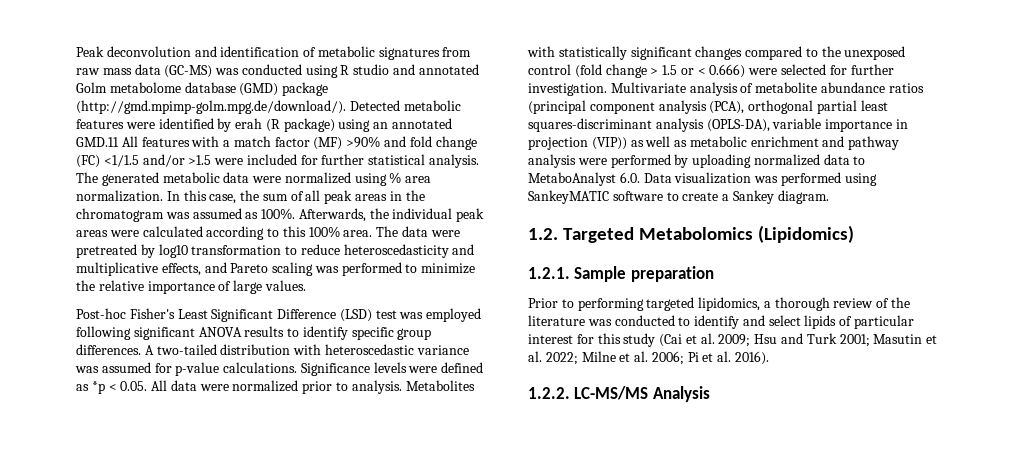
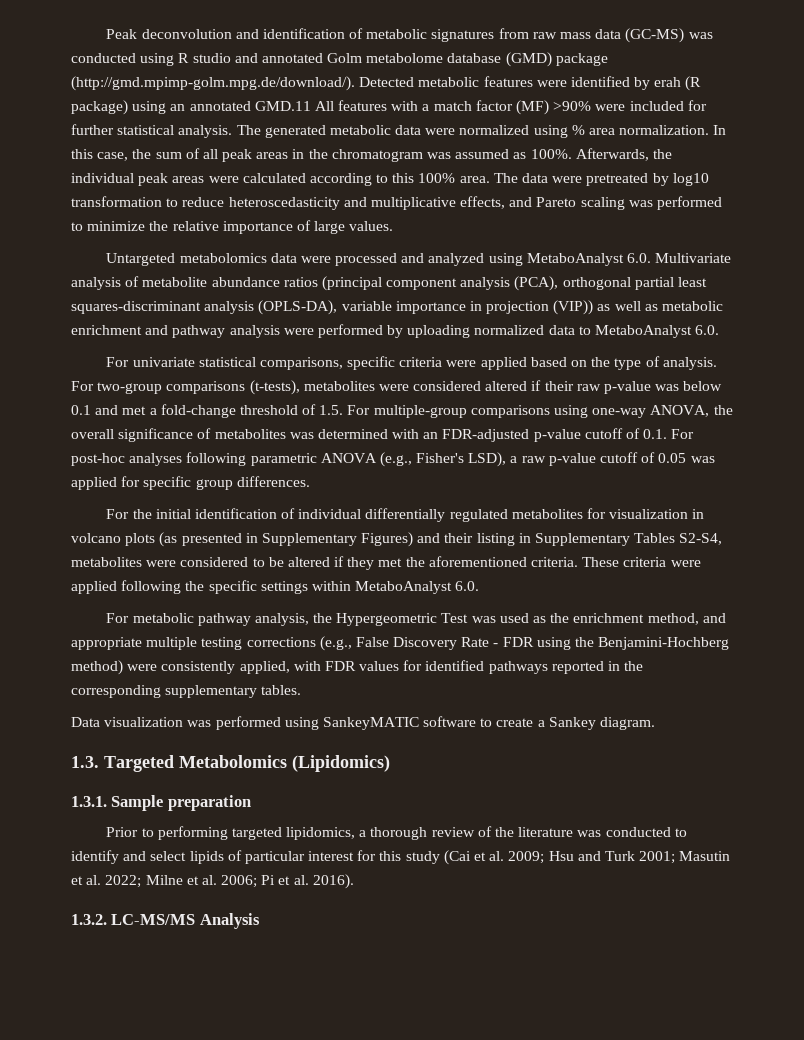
- Peak deconvolution and identification of metabolic signatures from raw mass data (GC-MS) was conducted using R studio and annotated Golm metabolome database (GMD) package (http://gmd.mpimp-golm.mpg.de/download/). Detected metabolic features were identified by erah (R package) using an annotated GMD.11 All features with a match factor (MF) >90% and fold change (FC) <1/1.5 and/or >1.5 were included for further statistical analysis.
+ Peak deconvolution and identification of metabolic signatures from raw mass data (GC-MS) was conducted using R studio and annotated Golm metabolome database (GMD) package (http://gmd.mpimp-golm.mpg.de/download/). Detected metabolic features were identified by erah (R package) using an annotated GMD.11 All features with a match factor (MF) >90% were included for further statistical analysis.
- Post-hoc Fisher's Least Significant Difference (LSD) test was employed following significant ANOVA results to identify specific group differences. A two-tailed distribution with heteroscedastic variance was assumed for p-value calculations. Significance levels were defined as *p < 0.05. All data were normalized prior to analysis. Metabolites with statistically significant changes compared to the unexposed control (fold change > 1.5 or < 0.666) were selected for further investigation. Multivariate analysis of metabolite abundance ratios (principal component analysis (PCA), orthogonal partial least squares-discriminant analysis (OPLS-DA), variable importance in projection (VIP)) as well as metabolic enrichment and pathway analysis were performed by uploading normalized data to MetaboAnalyst 6.0. Data visualization was performed using SankeyMATIC software to create a Sankey diagram.
+ Untargeted metabolomics data were processed and analyzed using MetaboAnalyst 6.0. Multivariate analysis of metabolite abundance ratios (principal component analysis (PCA), orthogonal partial least squares-discriminant analysis (OPLS-DA), variable importance in projection (VIP)) as well as metabolic enrichment and pathway analysis were performed by uploading normalized data to MetaboAnalyst 6.0.
+ For univariate statistical comparisons, specific criteria were applied based on the type of analysis. For two-group comparisons (t-tests), metabolites were considered altered if their raw p-value was below 0.1 and met a fold-change threshold of 1.5. For multiple-group comparisons using one-way ANOVA, the overall significance of metabolites was determined with an FDR-adjusted p-value cutoff of 0.1. For post-hoc analyses following parametric ANOVA (e.g., Fisher's LSD), a raw p-value cutoff of 0.05 was applied for specific group differences.
+ For the initial identification of individual differentially regulated metabolites for visualization in volcano plots (as presented in Supplementary Figures) and their listing in Supplementary Tables S2-S4, metabolites were considered to be altered if they met the aforementioned criteria. These criteria were applied following the specific settings within MetaboAnalyst 6.0.
+ For metabolic pathway analysis, the Hypergeometric Test was used as the enrichment method, and appropriate multiple testing corrections (e.g., False Discovery Rate - FDR using the Benjamini-Hochberg method) were consistently applied, with FDR values for identified pathways reported in the corresponding supplementary tables.
+ Data visualization was performed using SankeyMATIC software to create a Sankey diagram.
- 1.2. Targeted Metabolomics (Lipidomics)
+ 1.3. Targeted Metabolomics (Lipidomics)
- 1.2.1. Sample preparation
+ 1.3.1. Sample preparation
- 1.2.2. LC-MS/MS Analysis
+ 1.3.2. LC-MS/MS Analysis

